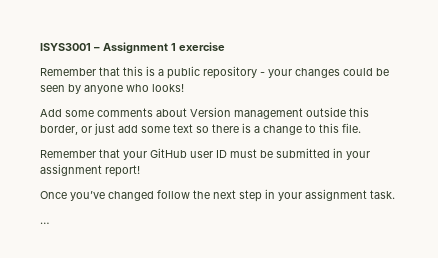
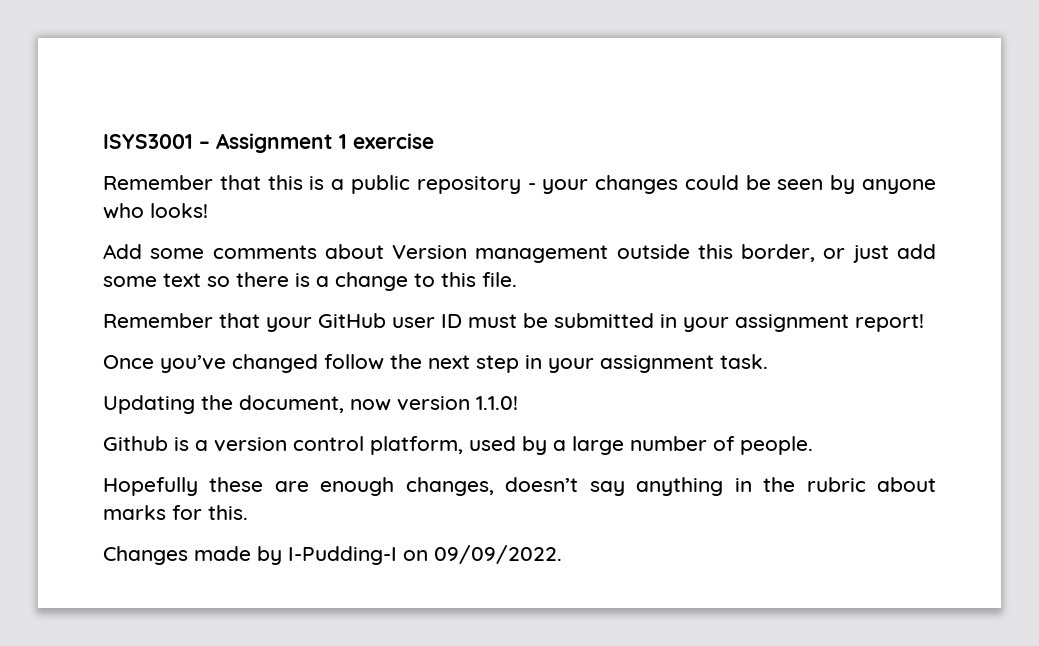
- …
+ Updating the document, now version 1.1.0!
+ Github is a version control platform, used by a large number of people.
+ Hopefully these are enough changes, doesn’t say anything in the rubric about marks for this.
+ Changes made by I-Pudding-I on 09/09/2022.

